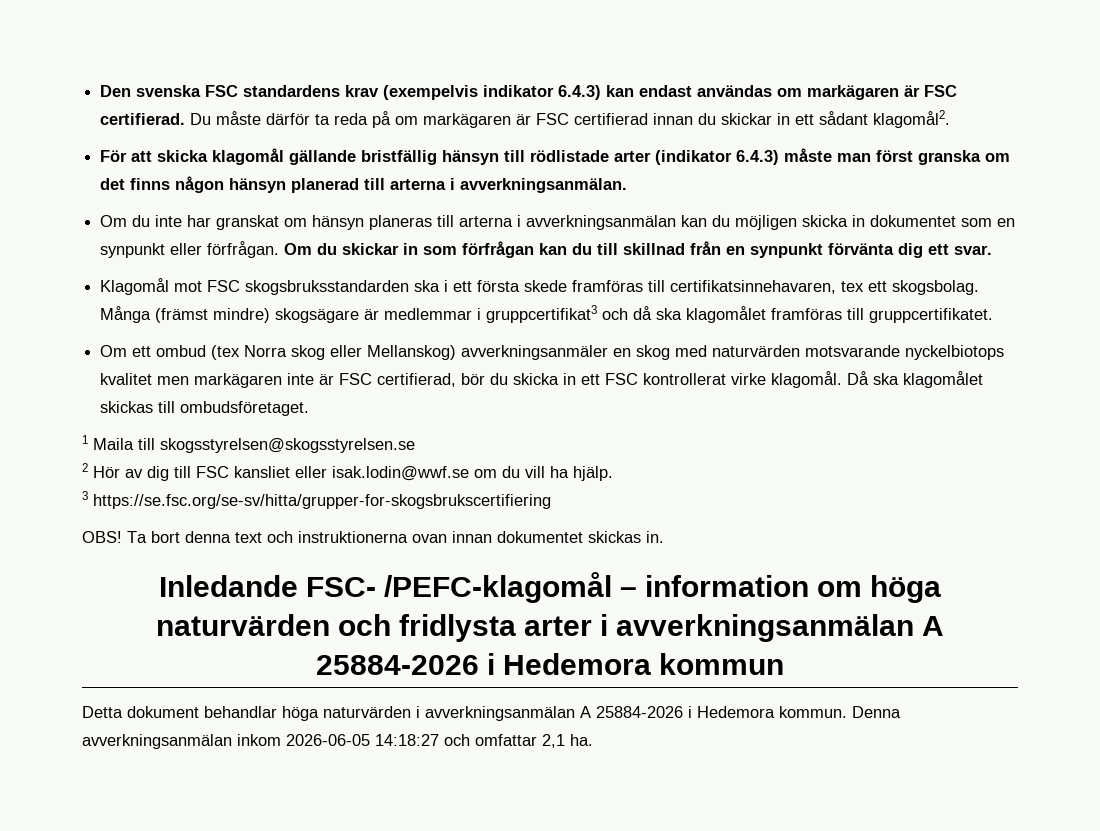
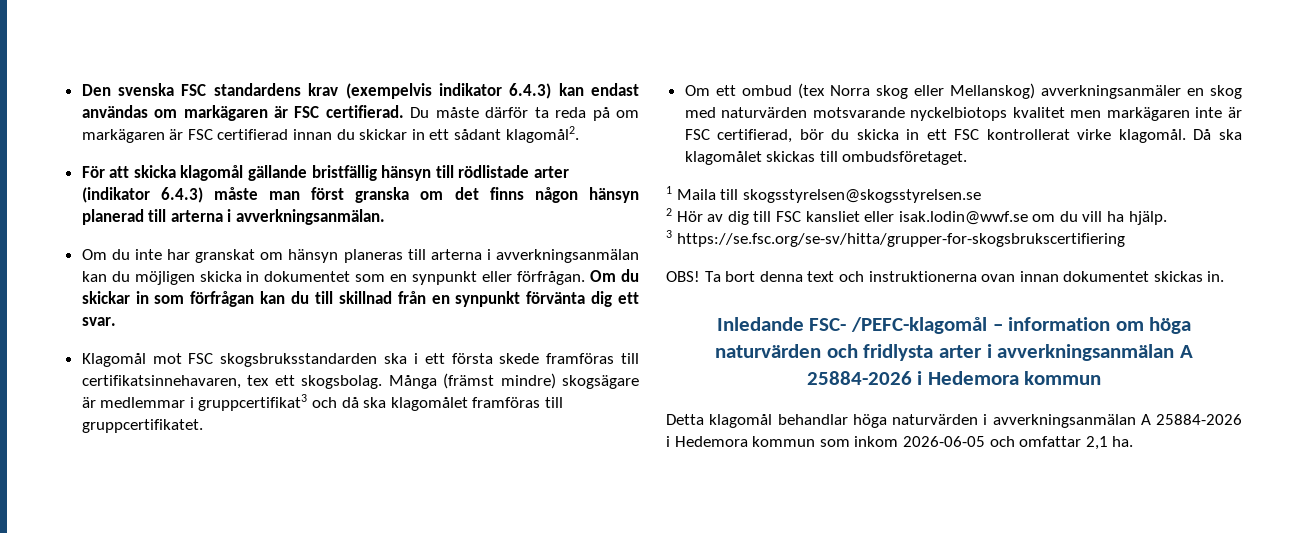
- Detta dokument behandlar höga naturvärden i avverkningsanmälan A 25884-2026 i Hedemora kommun. Denna avverkningsanmälan inkom 2026-06-05 14:18:27 och omfattar 2,1 ha.
+ Detta klagomål behandlar höga naturvärden i avverkningsanmälan A 25884-2026 i Hedemora kommun som inkom 2026-06-05 och omfattar 2,1 ha.

